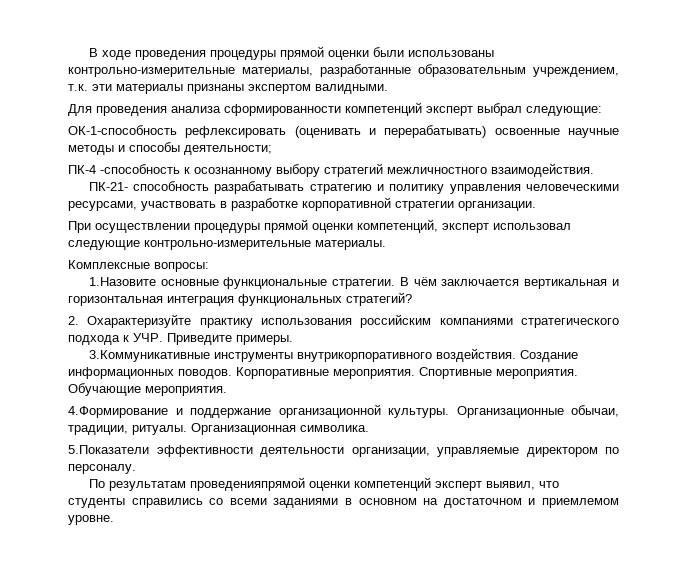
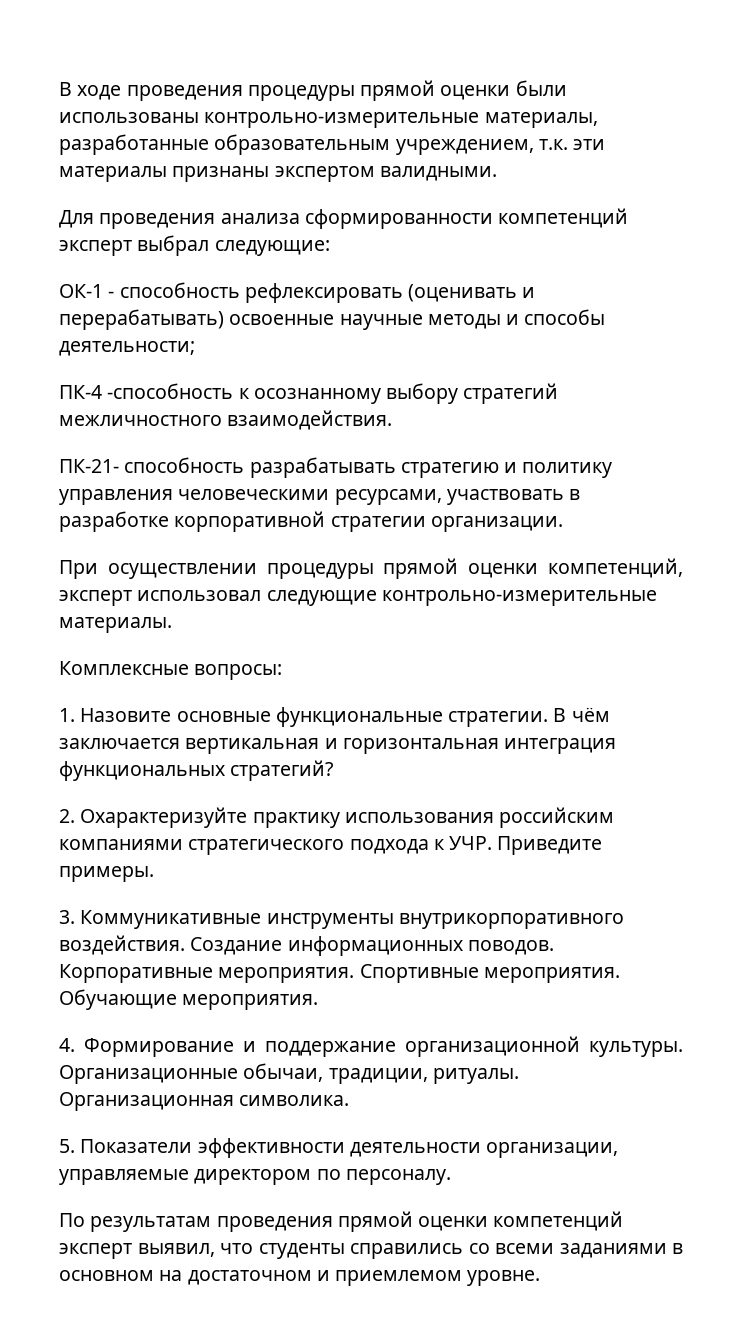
- ОК-1-способность рефлексировать (оценивать и перерабатывать) освоенные научные методы и способы деятельности;
+ ОК-1 - способность рефлексировать (оценивать и перерабатывать) освоенные научные методы и способы деятельности;
- 1.Назовите основные функциональные стратегии.
+ 1. Назовите основные функциональные стратегии.
- 3.Коммуникативные инструменты внутрикорпоративного воздействия.
+ 3. Коммуникативные инструменты внутрикорпоративного воздействия.
- 4.Формирование и поддержание организационной культуры.
+ 4. Формирование и поддержание организационной культуры.
- 5.Показатели эффективности деятельности организации, управляемые директором по персоналу.
+ 5. Показатели эффективности деятельности организации, управляемые директором по персоналу.
- По результатам проведенияпрямой оценки компетенций эксперт выявил, что студенты справились со всеми заданиями в основном на достаточном и приемлемом уровне.
+ По результатам проведения прямой оценки компетенций эксперт выявил, что студенты справились со всеми заданиями в основном на достаточном и приемлемом уровне.

